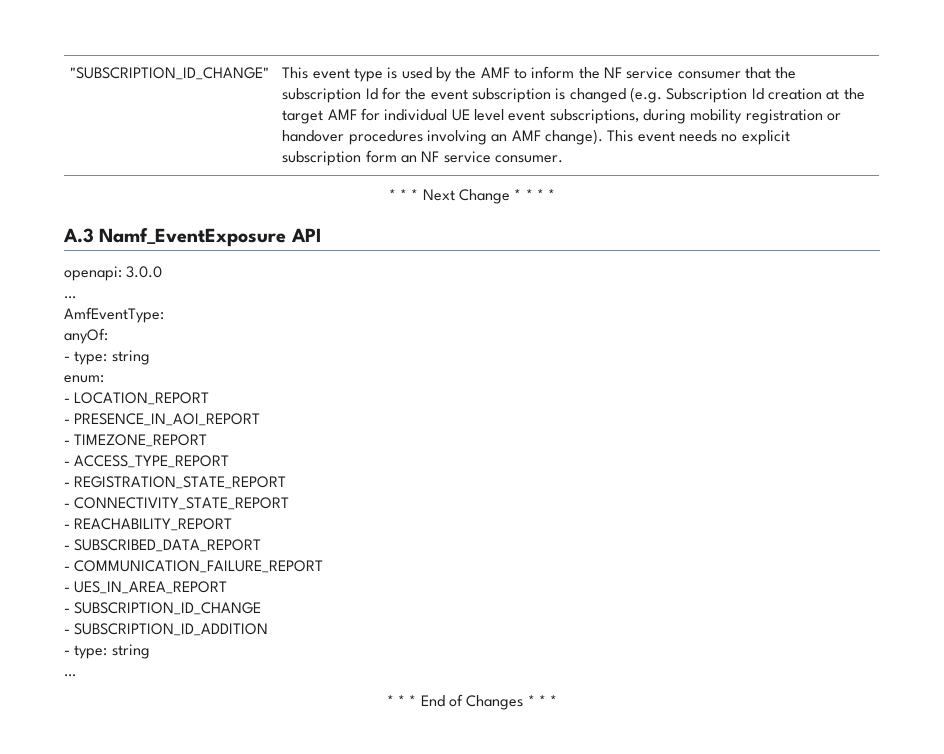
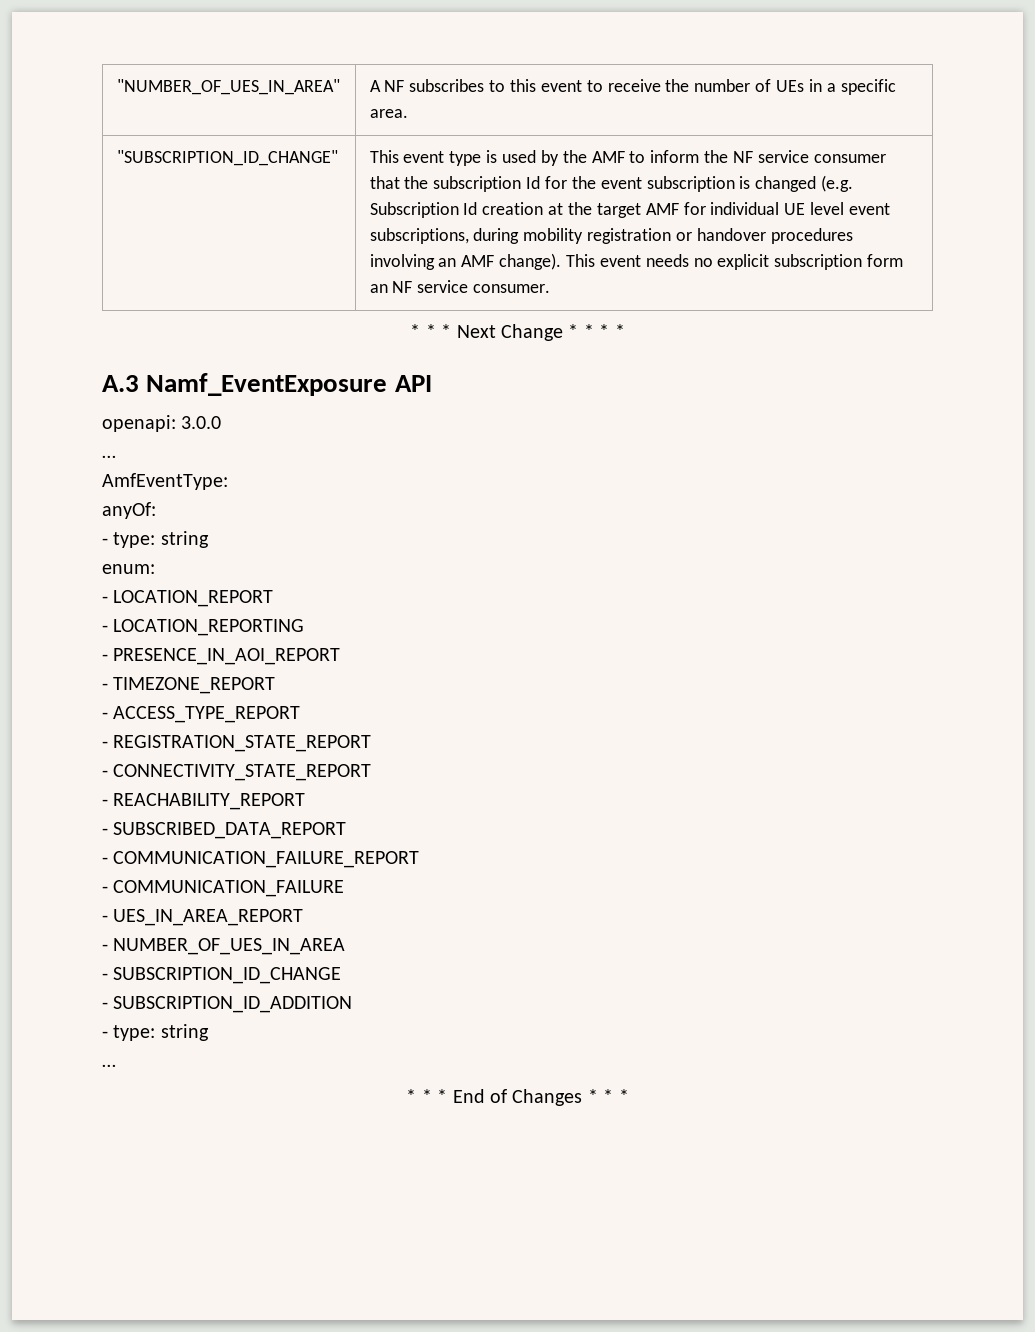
+ "NUMBER_OF_UES_IN_AREA" | A NF subscribes to this event to receive the number of UEs in a specific area.
+ - LOCATION_REPORTING
+ - COMMUNICATION_FAILURE
+ - NUMBER_OF_UES_IN_AREA

